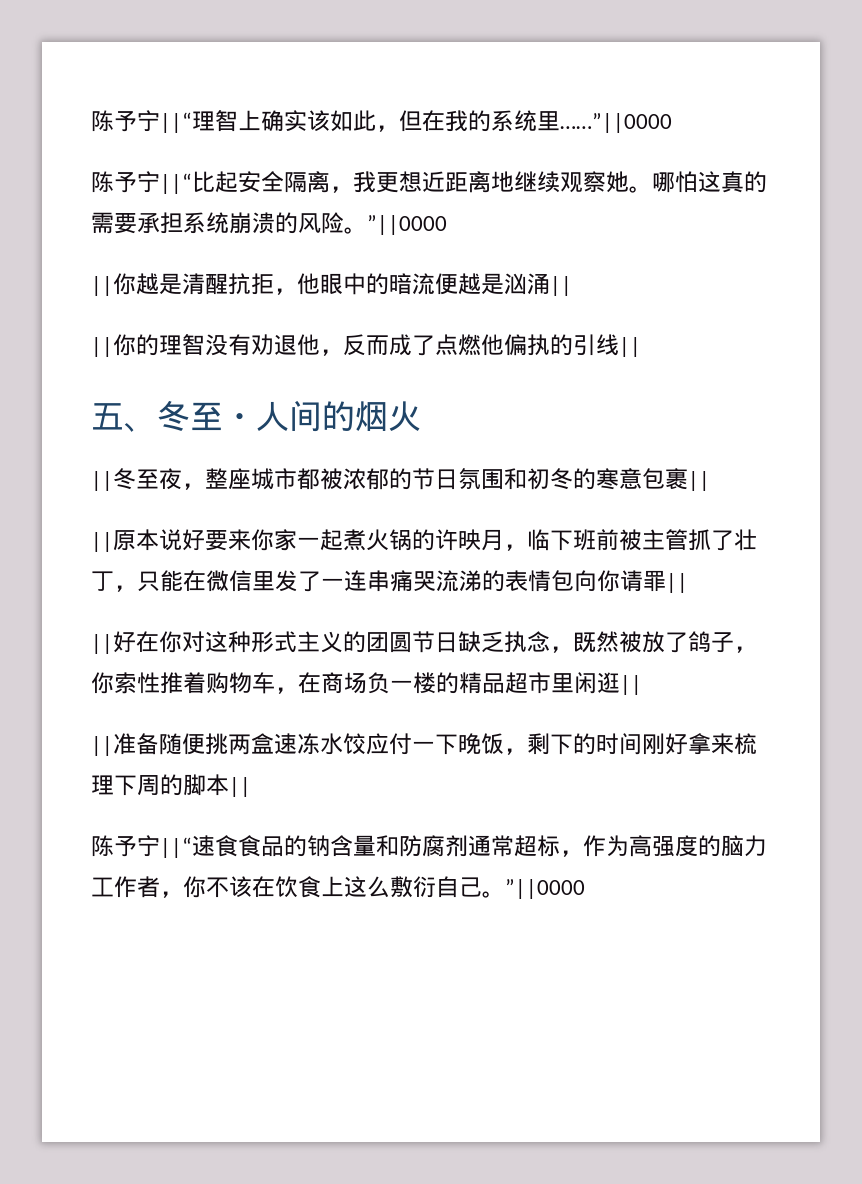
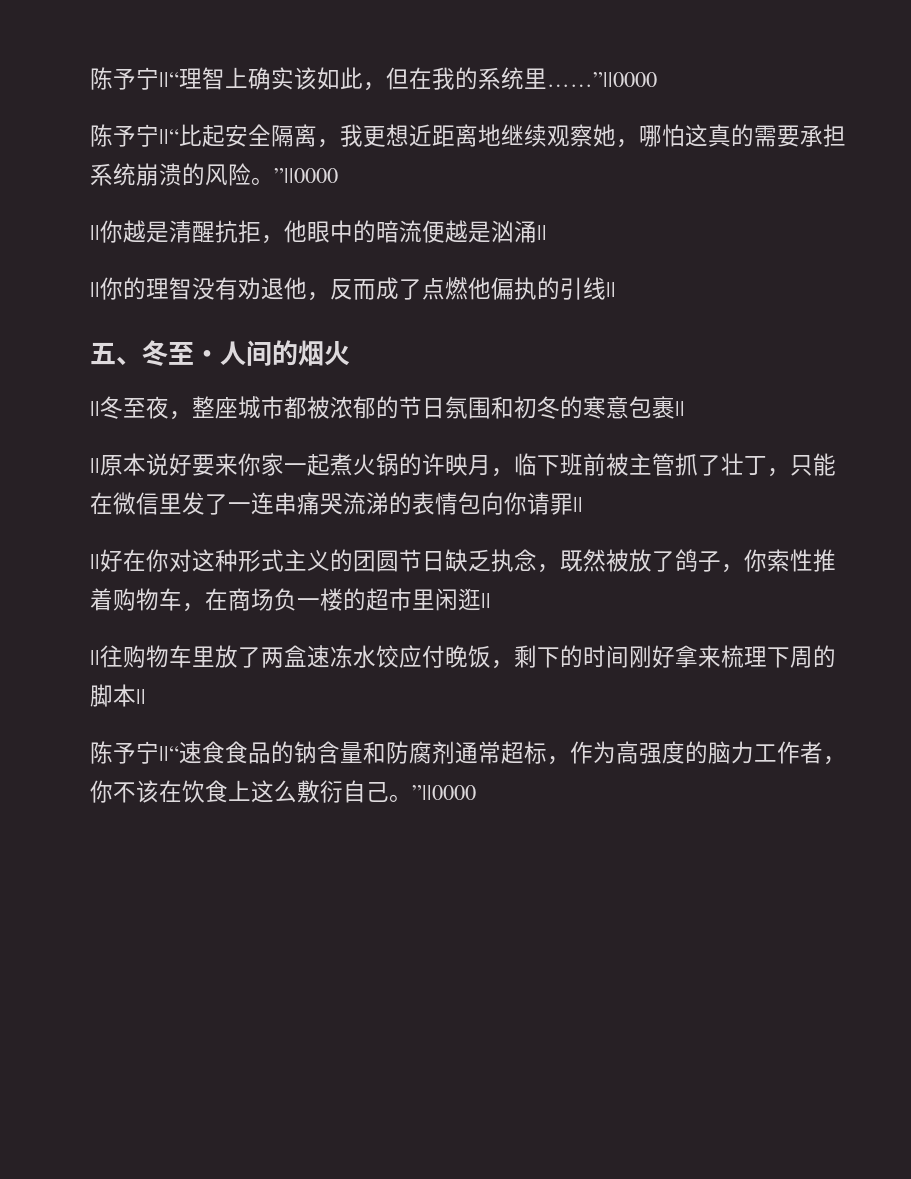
- 陈予宁||“比起安全隔离，我更想近距离地继续观察她。哪怕这真的需要承担系统崩溃的风险。”||0000
+ 陈予宁||“比起安全隔离，我更想近距离地继续观察她，哪怕这真的需要承担系统崩溃的风险。”||0000
- ||好在你对这种形式主义的团圆节日缺乏执念，既然被放了鸽子，你索性推着购物车，在商场负一楼的精品超市里闲逛||
+ ||好在你对这种形式主义的团圆节日缺乏执念，既然被放了鸽子，你索性推着购物车，在商场负一楼的超市里闲逛||
- ||准备随便挑两盒速冻水饺应付一下晚饭，剩下的时间刚好拿来梳理下周的脚本||
+ ||往购物车里放了两盒速冻水饺应付晚饭，剩下的时间刚好拿来梳理下周的脚本||

